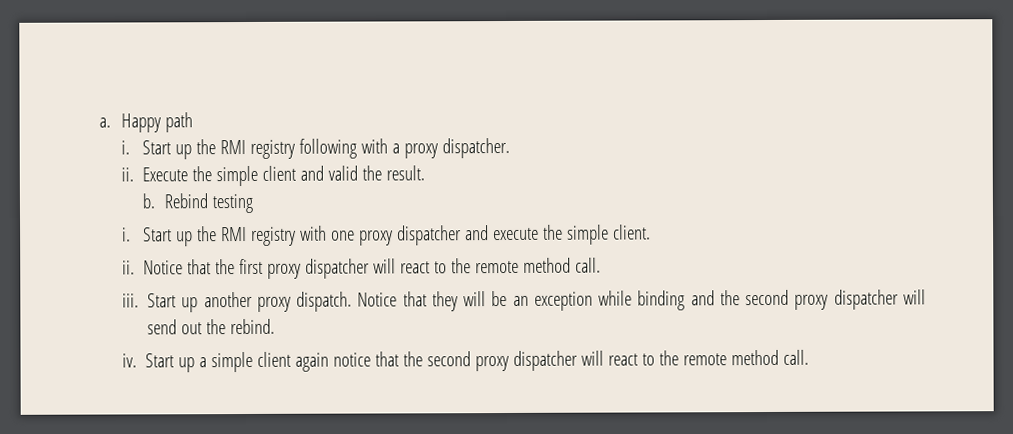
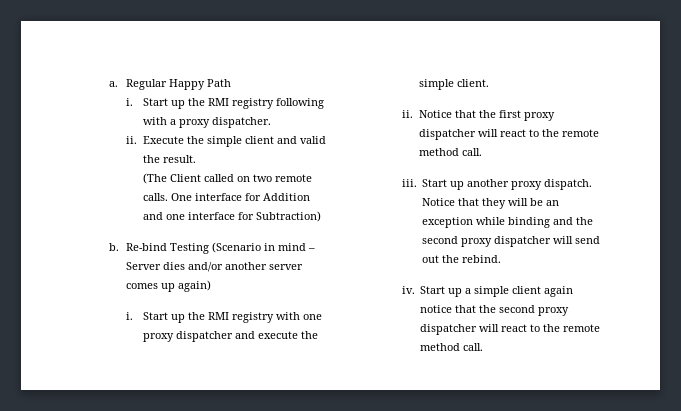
- Happy path
+ Regular Happy Path
- b. Rebind testing
+ (The Client called on two remote calls. One interface for Addition and one interface for Subtraction)
+ b. Re-bind Testing (Scenario in mind – Server dies and/or another server comes up again)

